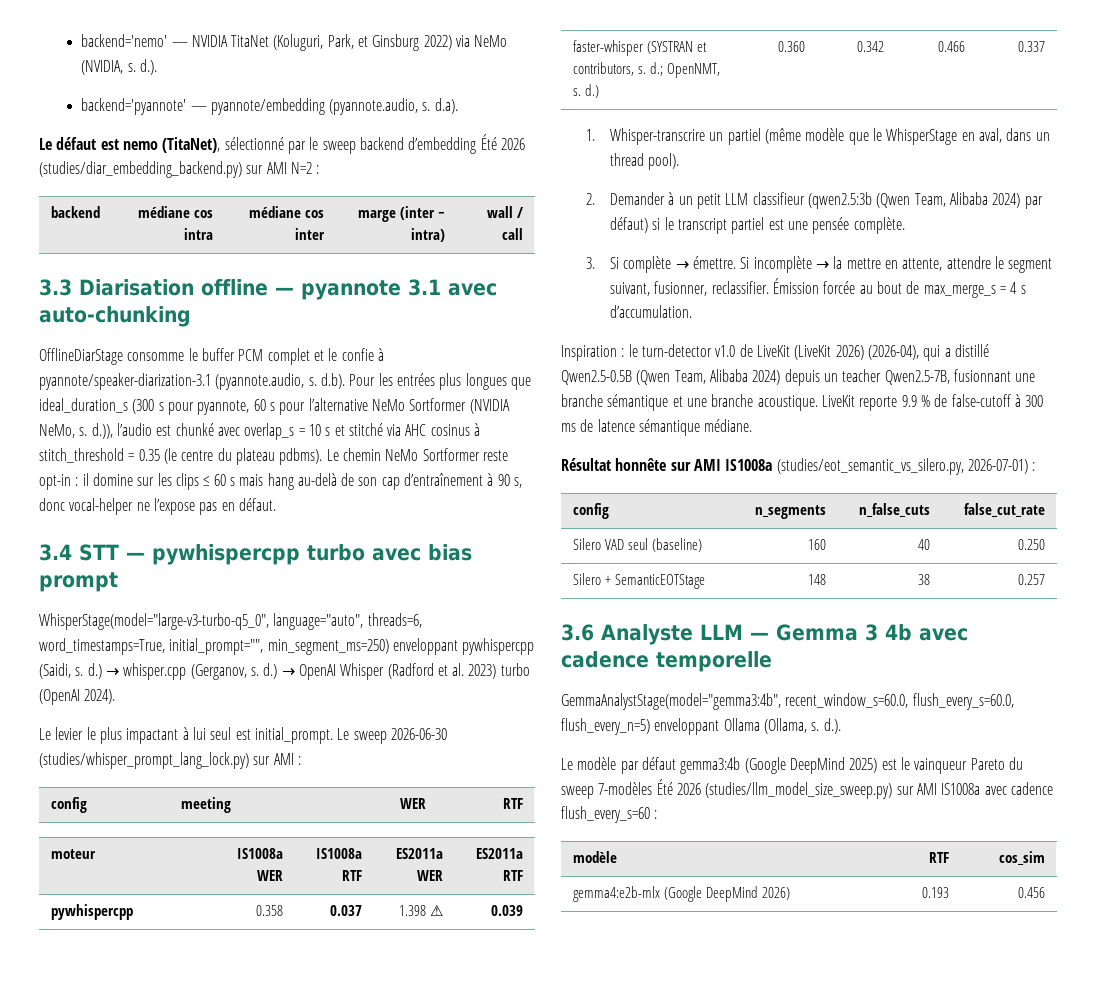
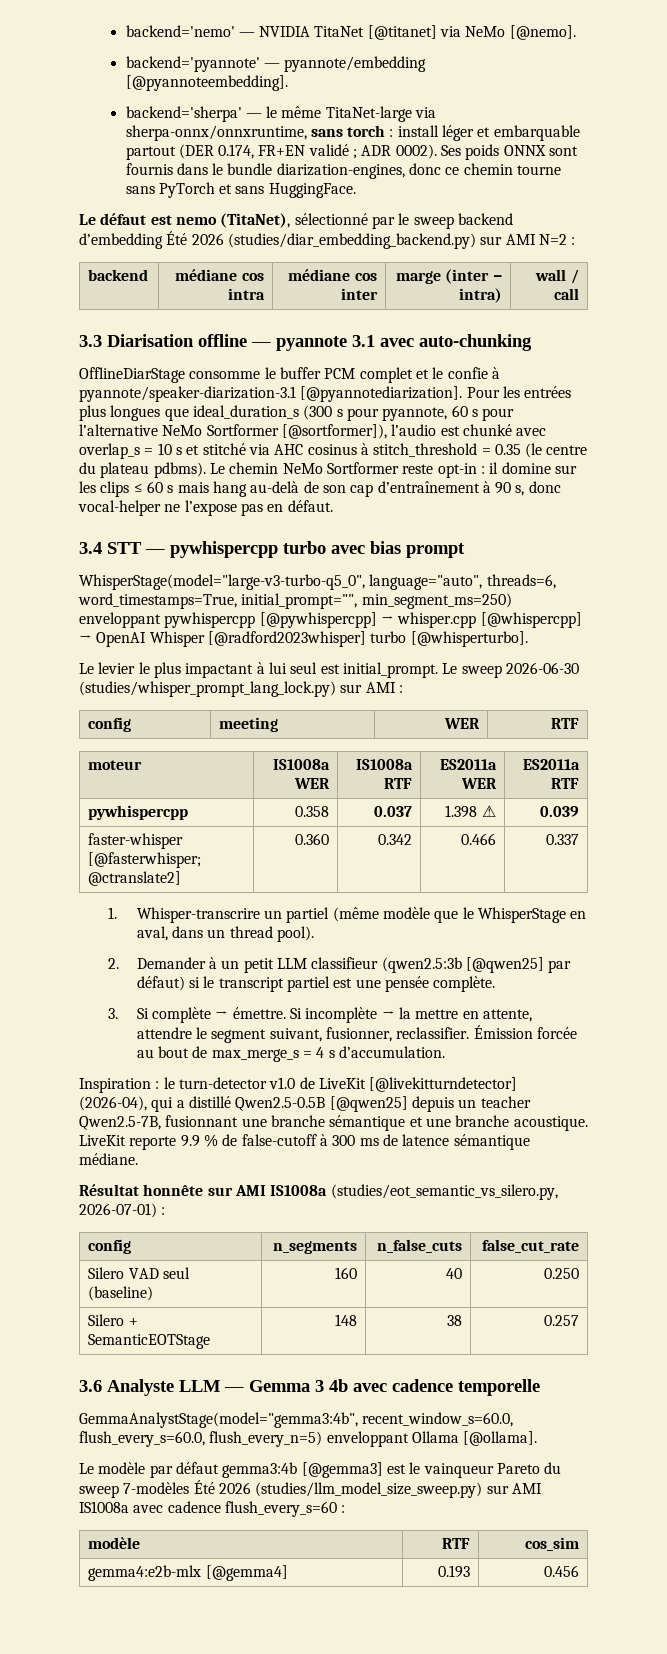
- backend='nemo' — NVIDIA TitaNet (Koluguri, Park, et Ginsburg 2022) via NeMo (NVIDIA, s. d.).
- backend='pyannote' — pyannote/embedding (pyannote.audio, s. d.a).
+ backend='nemo' — NVIDIA TitaNet [@titanet] via NeMo [@nemo].
+ backend='pyannote' — pyannote/embedding [@pyannoteembedding].
+ backend='sherpa' — le même TitaNet-large via sherpa-onnx/onnxruntime, sans torch : install léger et embarquable partout (DER 0.174, FR+EN validé ; ADR 0002). Ses poids ONNX sont fournis dans le bundle diarization-engines, donc ce chemin tourne sans PyTorch et sans HuggingFace.
- OfflineDiarStage consomme le buffer PCM complet et le confie à pyannote/speaker-diarization-3.1 (pyannote.audio, s. d.b). Pour les entrées plus longues que ideal_duration_s (300 s pour pyannote, 60 s pour l’alternative NeMo Sortformer (NVIDIA NeMo, s. d.)), l’audio est chunké avec overlap_s = 10 s et stitché via AHC cosinus à stitch_threshold = 0.35 (le centre du plateau pdbms).
+ OfflineDiarStage consomme le buffer PCM complet et le confie à pyannote/speaker-diarization-3.1 [@pyannotediarization]. Pour les entrées plus longues que ideal_duration_s (300 s pour pyannote, 60 s pour l’alternative NeMo Sortformer [@sortformer]), l’audio est chunké avec overlap_s = 10 s et stitché via AHC cosinus à stitch_threshold = 0.35 (le centre du plateau pdbms).
- WhisperStage(model="large-v3-turbo-q5_0", language="auto", threads=6, word_timestamps=True, initial_prompt="", min_segment_ms=250) enveloppant pywhispercpp (Saidi, s. d.) → whisper.cpp (Gerganov, s. d.) → OpenAI Whisper (Radford et al. 2023) turbo (OpenAI 2024).
+ WhisperStage(model="large-v3-turbo-q5_0", language="auto", threads=6, word_timestamps=True, initial_prompt="", min_segment_ms=250) enveloppant pywhispercpp [@pywhispercpp] → whisper.cpp [@whispercpp] → OpenAI Whisper [@radford2023whisper] turbo [@whisperturbo].
- faster-whisper (SYSTRAN et contributors, s. d.; OpenNMT, s. d.) | 0.360 | 0.342 | 0.466 | 0.337
+ faster-whisper [@fasterwhisper; @ctranslate2] | 0.360 | 0.342 | 0.466 | 0.337
- 2. Demander à un petit LLM classifieur (qwen2.5:3b (Qwen Team, Alibaba 2024) par défaut) si le transcript partiel est une pensée complète.
+ 2. Demander à un petit LLM classifieur (qwen2.5:3b [@qwen25] par défaut) si le transcript partiel est une pensée complète.
- Inspiration : le turn-detector v1.0 de LiveKit (LiveKit 2026) (2026-04), qui a distillé Qwen2.5-0.5B (Qwen Team, Alibaba 2024) depuis un teacher Qwen2.5-7B, fusionnant une branche sémantique et une branche acoustique.
+ Inspiration : le turn-detector v1.0 de LiveKit [@livekitturndetector] (2026-04), qui a distillé Qwen2.5-0.5B [@qwen25] depuis un teacher Qwen2.5-7B, fusionnant une branche sémantique et une branche acoustique.
- GemmaAnalystStage(model="gemma3:4b", recent_window_s=60.0, flush_every_s=60.0, flush_every_n=5) enveloppant Ollama (Ollama, s. d.).
+ GemmaAnalystStage(model="gemma3:4b", recent_window_s=60.0, flush_every_s=60.0, flush_every_n=5) enveloppant Ollama [@ollama].
- Le modèle par défaut gemma3:4b (Google DeepMind 2025) est le vainqueur Pareto du sweep 7-modèles Été 2026 (studies/llm_model_size_sweep.py) sur AMI IS1008a avec cadence flush_every_s=60 :
+ Le modèle par défaut gemma3:4b [@gemma3] est le vainqueur Pareto du sweep 7-modèles Été 2026 (studies/llm_model_size_sweep.py) sur AMI IS1008a avec cadence flush_every_s=60 :
- gemma4:e2b-mlx (Google DeepMind 2026) | 0.193 | 0.456
+ gemma4:e2b-mlx [@gemma4] | 0.193 | 0.456

